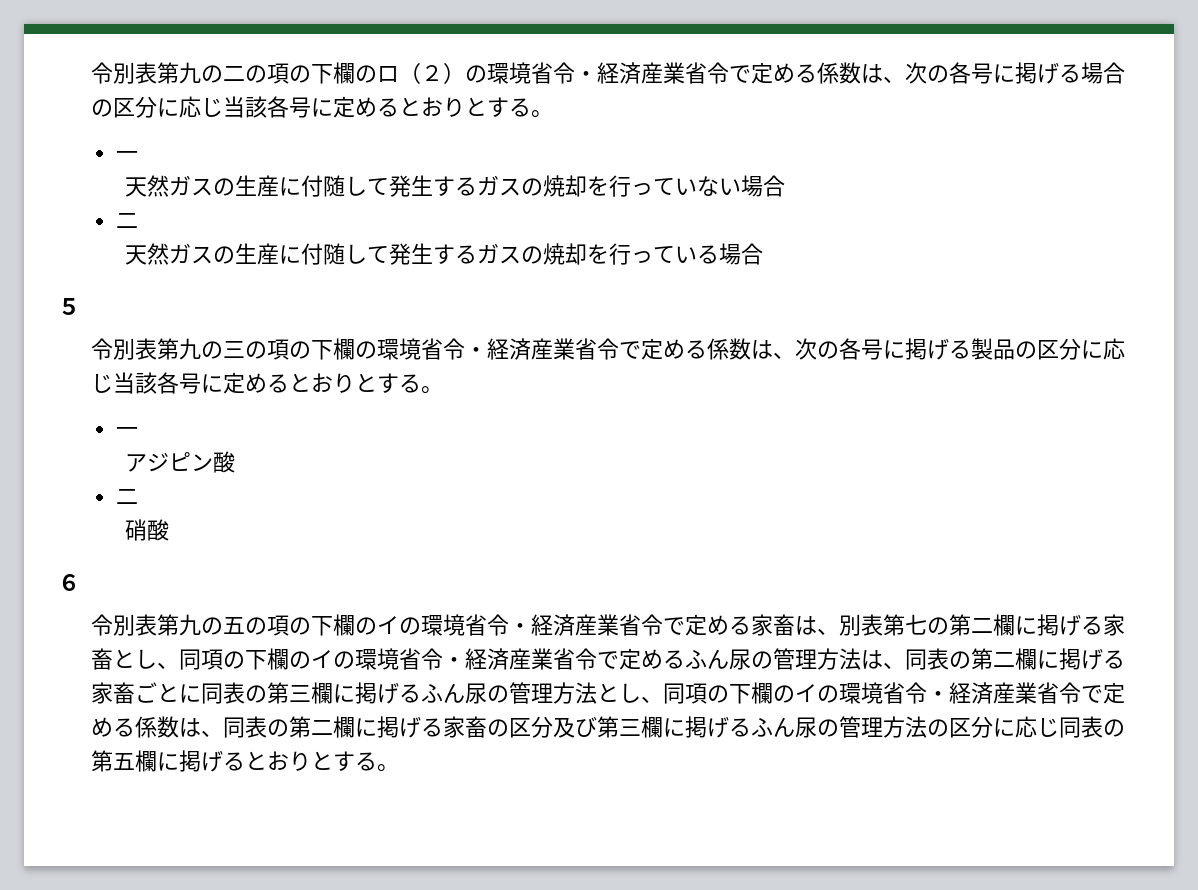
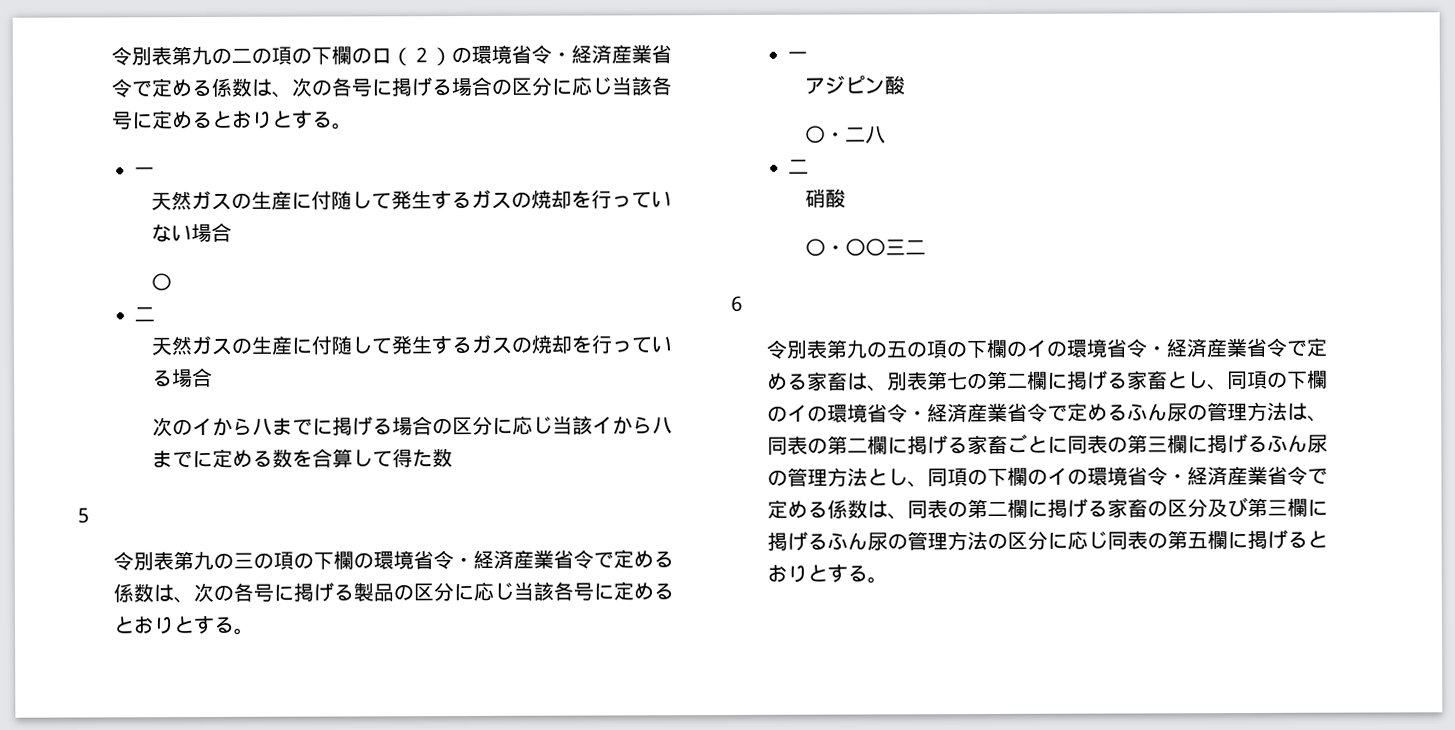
  天然ガスの生産に付随して発生するガスの焼却を行っていない場合
+ 〇
+ 次のイからハまでに掲げる場合の区分に応じ当該イからハまでに定める数を合算して得た数
+ 〇・二八
+ 〇・〇〇三二

